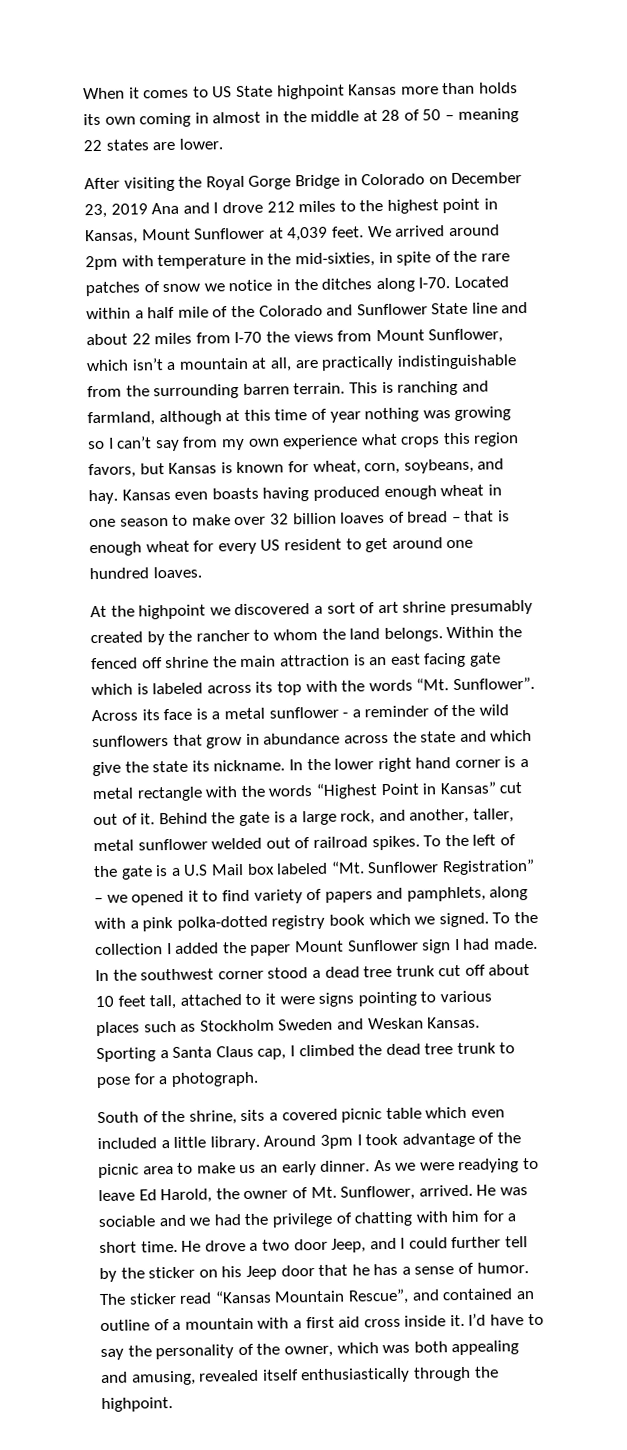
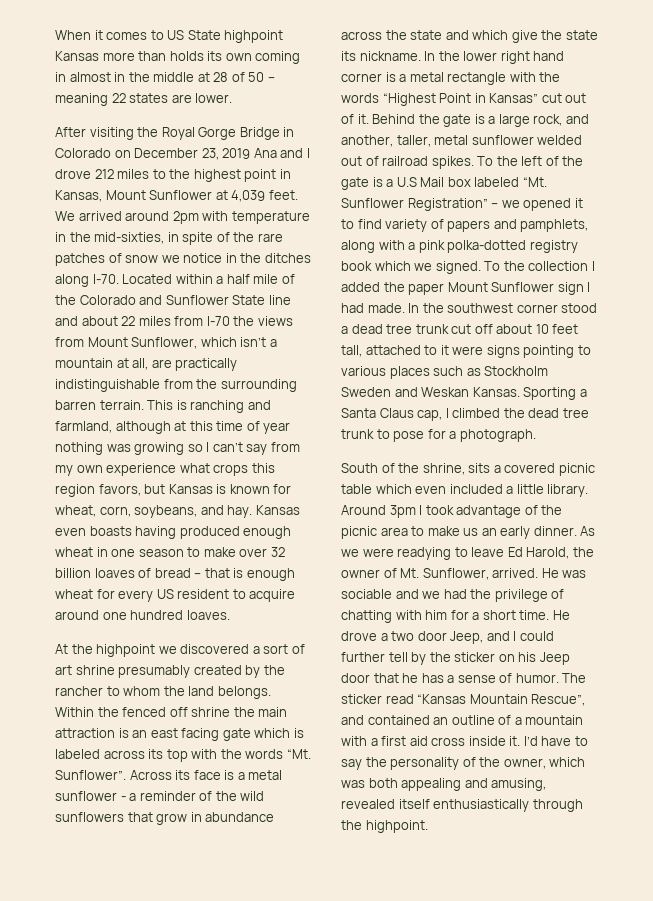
- Kansas even boasts having produced enough wheat in one season to make over 32 billion loaves of bread – that is enough wheat for every US resident to get around one hundred loaves.
+ Kansas even boasts having produced enough wheat in one season to make over 32 billion loaves of bread – that is enough wheat for every US resident to acquire around one hundred loaves.

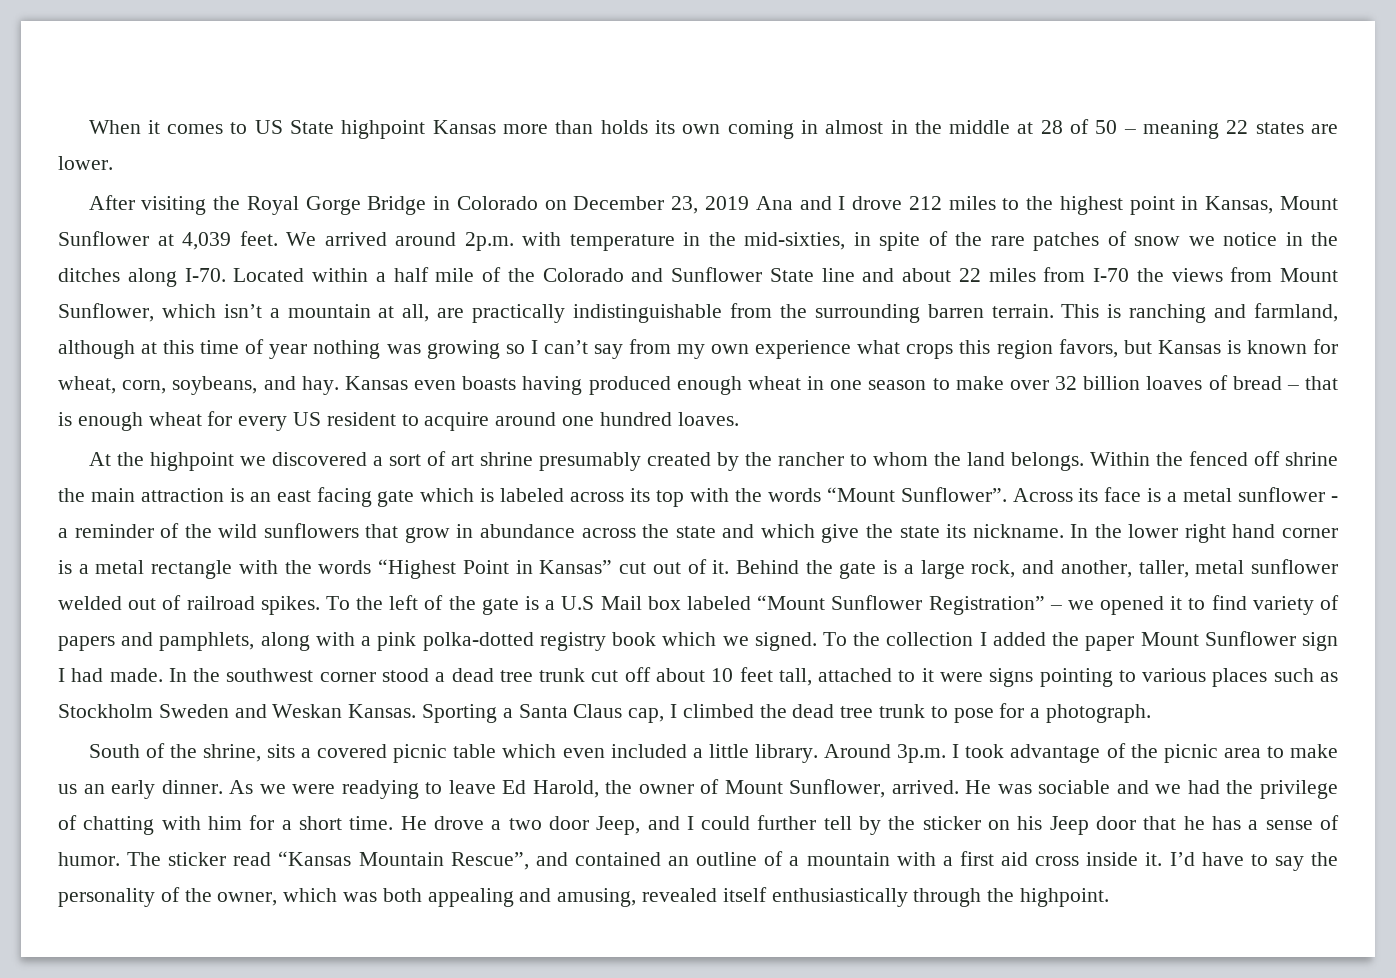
- We arrived around 2pm with temperature in the mid-sixties, in spite of the rare patches of snow we notice in the ditches along I-70.
+ We arrived around 2p.m. with temperature in the mid-sixties, in spite of the rare patches of snow we notice in the ditches along I-70.
- Within the fenced off shrine the main attraction is an east facing gate which is labeled across its top with the words “Mt. Sunflower”.
+ Within the fenced off shrine the main attraction is an east facing gate which is labeled across its top with the words “Mount Sunflower”.
- To the left of the gate is a U.S Mail box labeled “Mt. Sunflower Registration” – we opened it to find variety of papers and pamphlets, along with a pink polka-dotted registry book which we signed.
+ To the left of the gate is a U.S Mail box labeled “Mount Sunflower Registration” – we opened it to find variety of papers and pamphlets, along with a pink polka-dotted registry book which we signed.
- Around 3pm I took advantage of the picnic area to make us an early dinner.
+ Around 3p.m. I took advantage of the picnic area to make us an early dinner.
- As we were readying to leave Ed Harold, the owner of Mt. Sunflower, arrived.
+ As we were readying to leave Ed Harold, the owner of Mount Sunflower, arrived.

